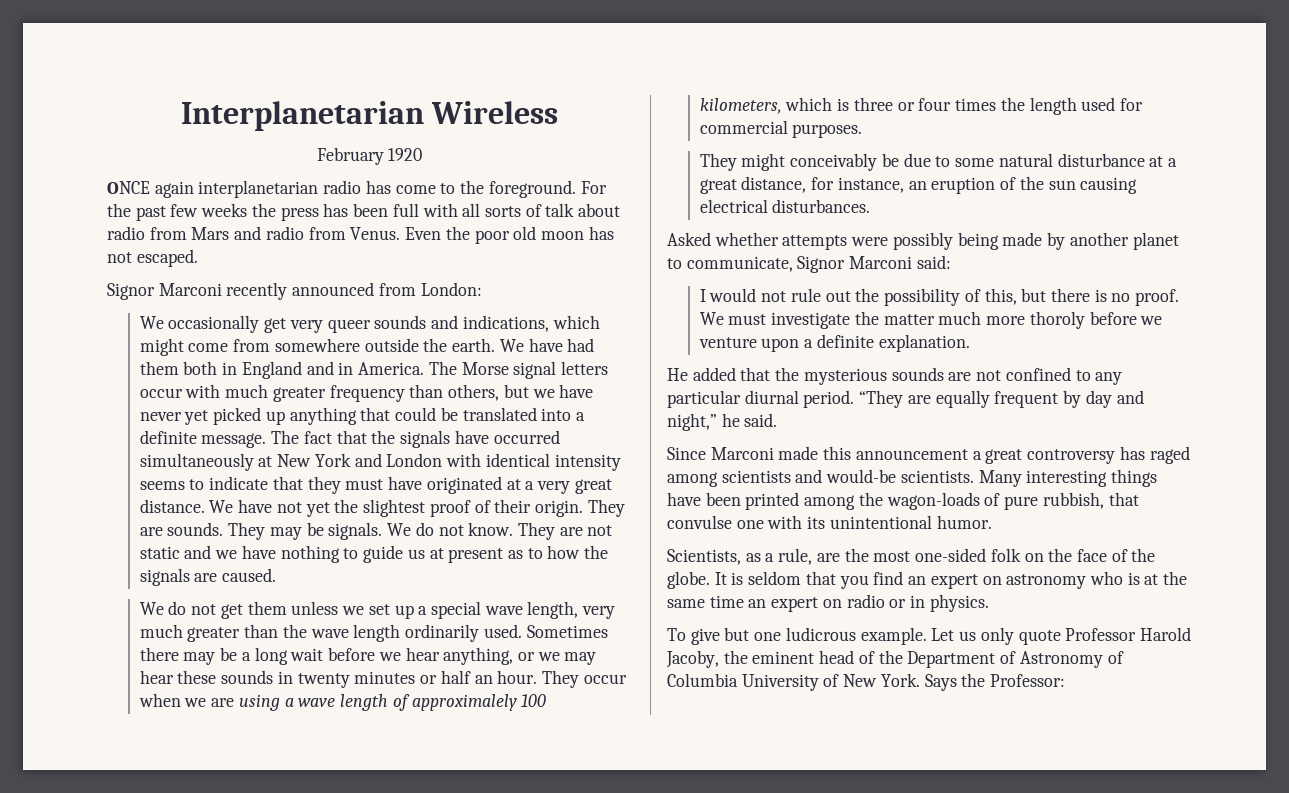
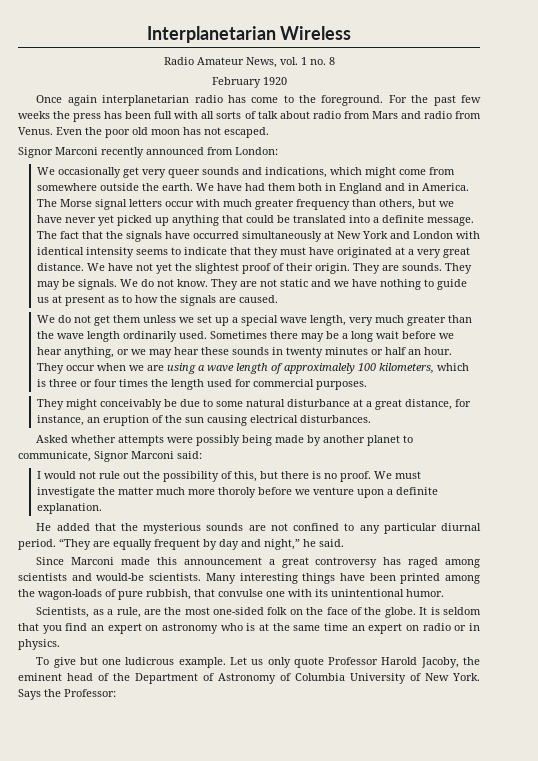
+ Radio Amateur News, vol. 1 no. 8
- ONCE again interplanetarian radio has come to the foreground.
+ Once again interplanetarian radio has come to the foreground.

